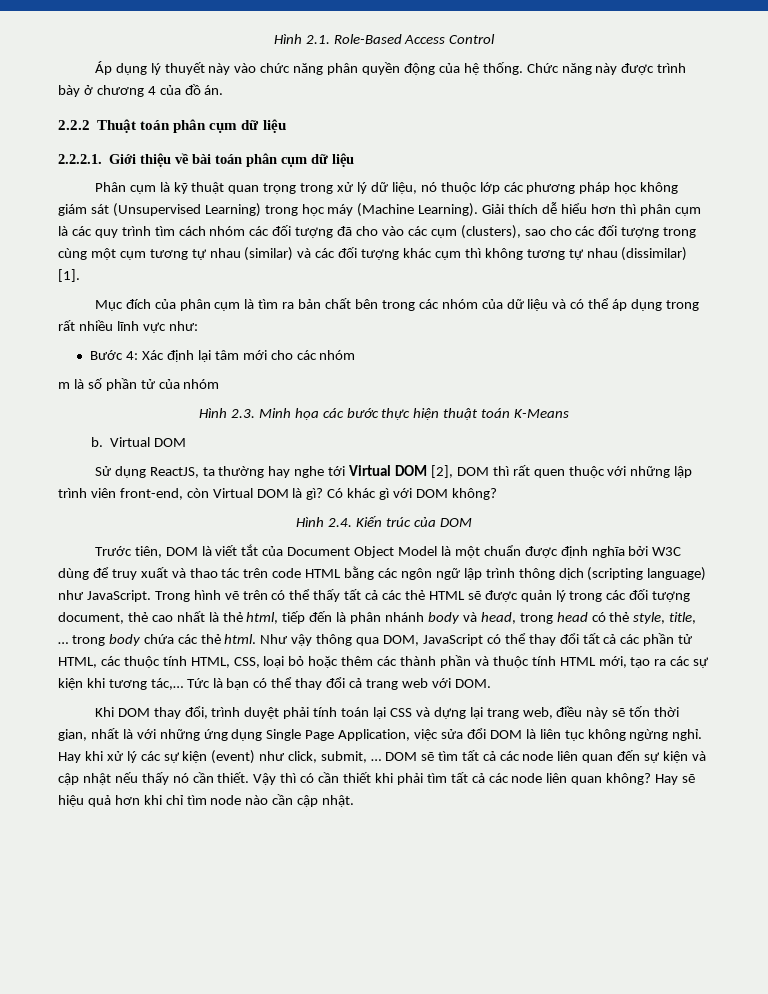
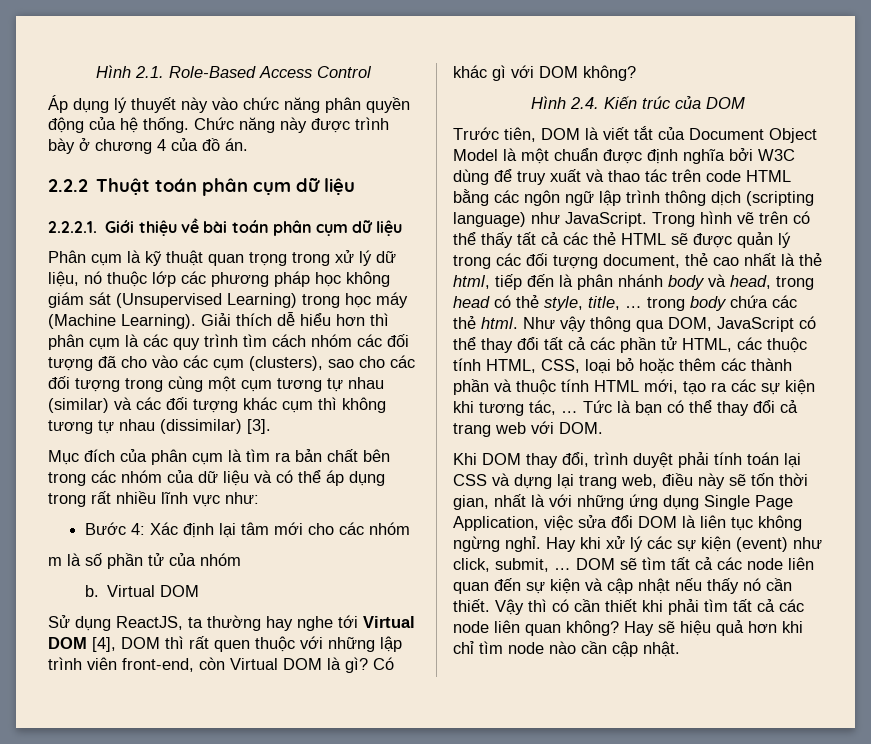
- Giải thích dễ hiểu hơn thì phân cụm là các quy trình tìm cách nhóm các đối tượng đã cho vào các cụm (clusters), sao cho các đối tượng trong cùng một cụm tương tự nhau (similar) và các đối tượng khác cụm thì không tương tự nhau (dissimilar) [1].
+ Giải thích dễ hiểu hơn thì phân cụm là các quy trình tìm cách nhóm các đối tượng đã cho vào các cụm (clusters), sao cho các đối tượng trong cùng một cụm tương tự nhau (similar) và các đối tượng khác cụm thì không tương tự nhau (dissimilar) [3].
- Hình 2.3. Minh họa các bước thực hiện thuật toán K-Means
- Sử dụng ReactJS, ta thường hay nghe tới Virtual DOM [2], DOM thì rất quen thuộc với những lập trình viên front-end, còn Virtual DOM là gì?
+ Sử dụng ReactJS, ta thường hay nghe tới Virtual DOM [4], DOM thì rất quen thuộc với những lập trình viên front-end, còn Virtual DOM là gì?
- Như vậy thông qua DOM, JavaScript có thể thay đổi tất cả các phần tử HTML, các thuộc tính HTML, CSS, loại bỏ hoặc thêm các thành phần và thuộc tính HTML mới, tạo ra các sự kiện khi tương tác,…
+ Như vậy thông qua DOM, JavaScript có thể thay đổi tất cả các phần tử HTML, các thuộc tính HTML, CSS, loại bỏ hoặc thêm các thành phần và thuộc tính HTML mới, tạo ra các sự kiện khi tương tác, …

